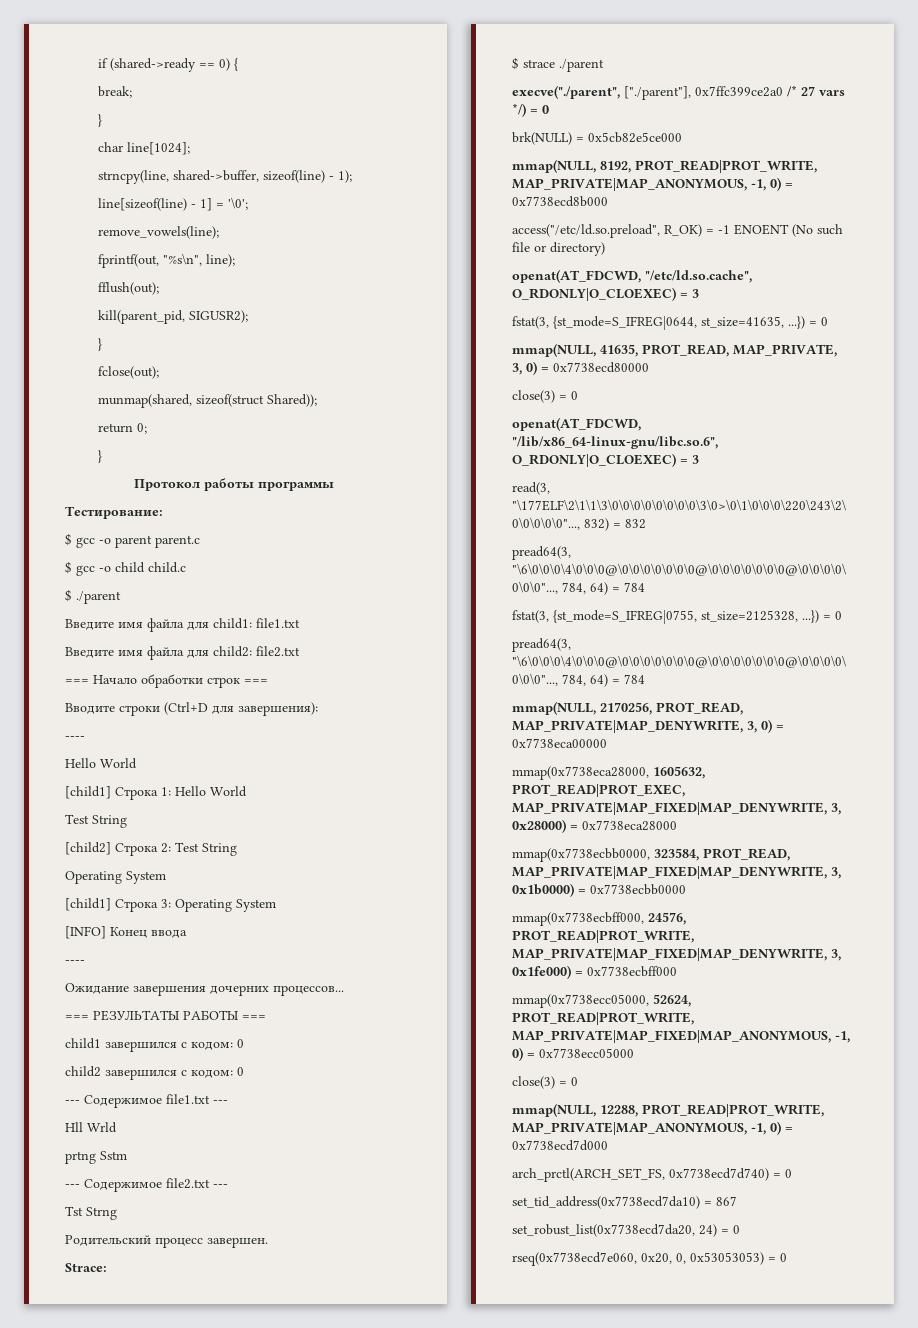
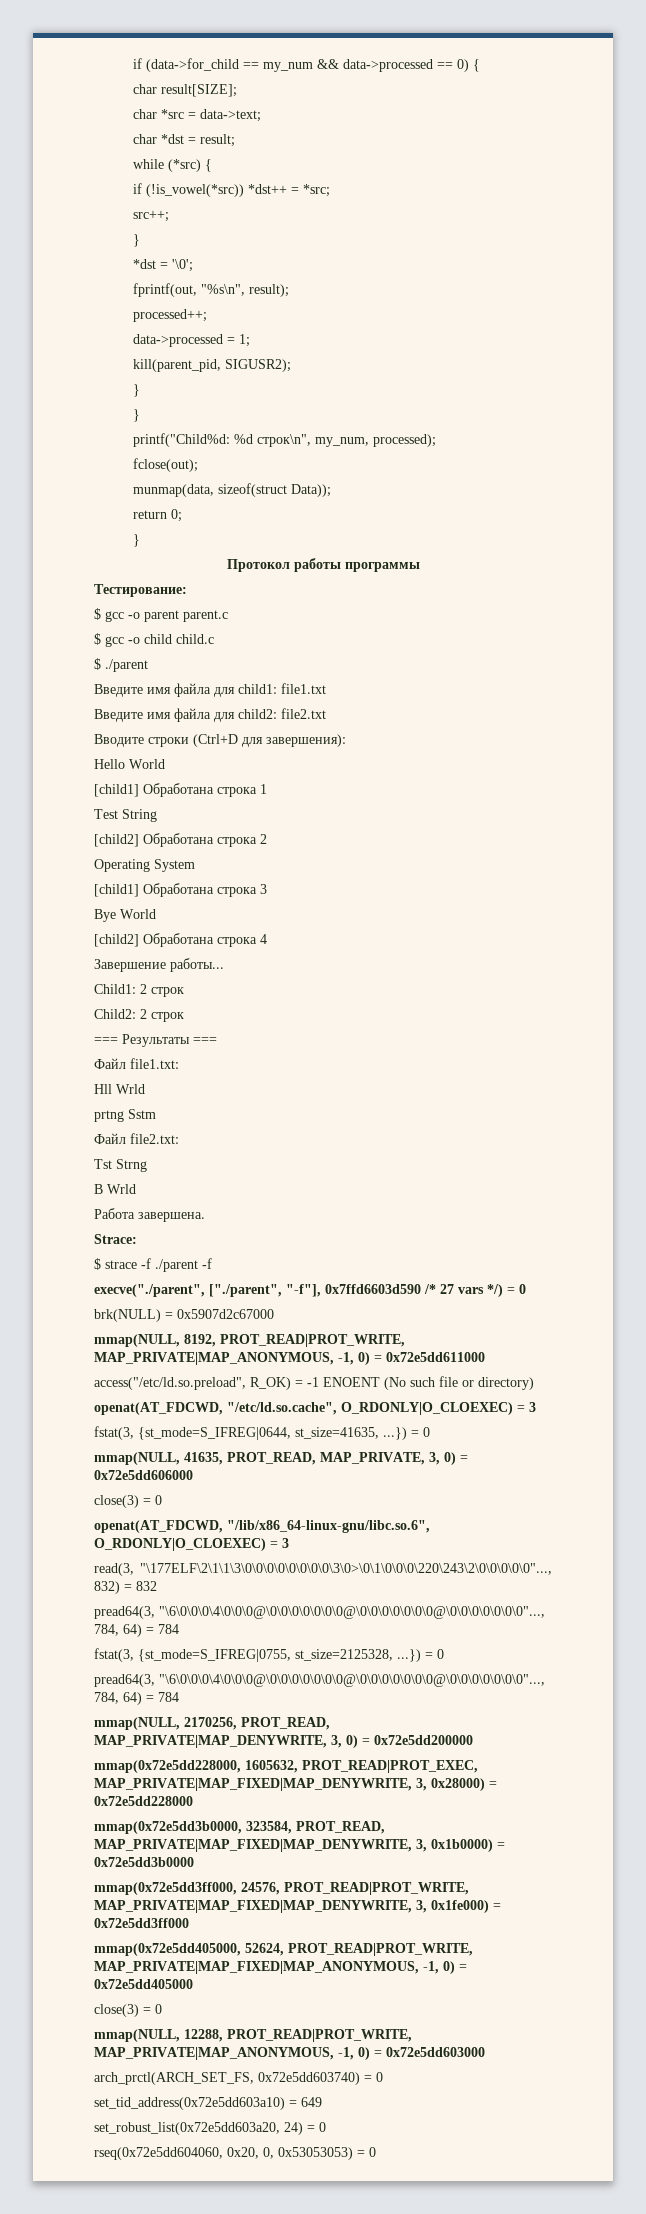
- if (shared->ready == 0) {
- break;
+ if (data->for_child == my_num && data->processed == 0) {
+ char result[SIZE];
+ char *src = data->text;
+ char *dst = result;
+ while (*src) {
+ if (!is_vowel(*src)) *dst++ = *src;
+ src++;
  }
- char line[1024];
- strncpy(line, shared->buffer, sizeof(line) - 1);
- line[sizeof(line) - 1] = '\0';
+ *dst = '\0';
- remove_vowels(line);
- fprintf(out, "%s\n", line);
- fflush(out);
+ fprintf(out, "%s\n", result);
+ processed++;
+ data->processed = 1;
  kill(parent_pid, SIGUSR2);
  }
+ }
+ printf("Child%d: %d строк\n", my_num, processed);
  fclose(out);
- munmap(shared, sizeof(struct Shared));
+ munmap(data, sizeof(struct Data));
- === Начало обработки строк ===
  Вводите строки (Ctrl+D для завершения):
- ----
- [child1] Строка 1: Hello World
+ [child1] Обработана строка 1
- [child2] Строка 2: Test String
+ [child2] Обработана строка 2
- [child1] Строка 3: Operating System
- [INFO] Конец ввода
- ----
- Ожидание завершения дочерних процессов...
- === РЕЗУЛЬТАТЫ РАБОТЫ ===
- child1 завершился с кодом: 0
- child2 завершился с кодом: 0
- --- Содержимое file1.txt ---
+ [child1] Обработана строка 3
+ Bye World
+ [child2] Обработана строка 4
+ Завершение работы...
+ Child1: 2 строк
+ Child2: 2 строк
+ === Результаты ===
+ Файл file1.txt:
  Hll Wrld
  prtng Sstm
- --- Содержимое file2.txt ---
+ Файл file2.txt:
  Tst Strng
- Родительский процесс завершен.
+ B Wrld
+ Работа завершена.
- $ strace ./parent
+ $ strace -f ./parent -f
- execve("./parent", ["./parent"], 0x7ffc399ce2a0 /* 27 vars */) = 0
+ execve("./parent", ["./parent", "-f"], 0x7ffd6603d590 /* 27 vars */) = 0
- brk(NULL) = 0x5cb82e5ce000
+ brk(NULL) = 0x5907d2c67000
- mmap(NULL, 8192, PROT_READ|PROT_WRITE, MAP_PRIVATE|MAP_ANONYMOUS, -1, 0) = 0x7738ecd8b000
+ mmap(NULL, 8192, PROT_READ|PROT_WRITE, MAP_PRIVATE|MAP_ANONYMOUS, -1, 0) = 0x72e5dd611000
- mmap(NULL, 41635, PROT_READ, MAP_PRIVATE, 3, 0) = 0x7738ecd80000
+ mmap(NULL, 41635, PROT_READ, MAP_PRIVATE, 3, 0) = 0x72e5dd606000
- mmap(NULL, 2170256, PROT_READ, MAP_PRIVATE|MAP_DENYWRITE, 3, 0) = 0x7738eca00000
- mmap(0x7738eca28000, 1605632, PROT_READ|PROT_EXEC, MAP_PRIVATE|MAP_FIXED|MAP_DENYWRITE, 3, 0x28000) = 0x7738eca28000
- mmap(0x7738ecbb0000, 323584, PROT_READ, MAP_PRIVATE|MAP_FIXED|MAP_DENYWRITE, 3, 0x1b0000) = 0x7738ecbb0000
- mmap(0x7738ecbff000, 24576, PROT_READ|PROT_WRITE, MAP_PRIVATE|MAP_FIXED|MAP_DENYWRITE, 3, 0x1fe000) = 0x7738ecbff000
- mmap(0x7738ecc05000, 52624, PROT_READ|PROT_WRITE, MAP_PRIVATE|MAP_FIXED|MAP_ANONYMOUS, -1, 0) = 0x7738ecc05000
+ mmap(NULL, 2170256, PROT_READ, MAP_PRIVATE|MAP_DENYWRITE, 3, 0) = 0x72e5dd200000
+ mmap(0x72e5dd228000, 1605632, PROT_READ|PROT_EXEC, MAP_PRIVATE|MAP_FIXED|MAP_DENYWRITE, 3, 0x28000) = 0x72e5dd228000
+ mmap(0x72e5dd3b0000, 323584, PROT_READ, MAP_PRIVATE|MAP_FIXED|MAP_DENYWRITE, 3, 0x1b0000) = 0x72e5dd3b0000
+ mmap(0x72e5dd3ff000, 24576, PROT_READ|PROT_WRITE, MAP_PRIVATE|MAP_FIXED|MAP_DENYWRITE, 3, 0x1fe000) = 0x72e5dd3ff000
+ mmap(0x72e5dd405000, 52624, PROT_READ|PROT_WRITE, MAP_PRIVATE|MAP_FIXED|MAP_ANONYMOUS, -1, 0) = 0x72e5dd405000
- mmap(NULL, 12288, PROT_READ|PROT_WRITE, MAP_PRIVATE|MAP_ANONYMOUS, -1, 0) = 0x7738ecd7d000
+ mmap(NULL, 12288, PROT_READ|PROT_WRITE, MAP_PRIVATE|MAP_ANONYMOUS, -1, 0) = 0x72e5dd603000
- arch_prctl(ARCH_SET_FS, 0x7738ecd7d740) = 0
- set_tid_address(0x7738ecd7da10) = 867
- set_robust_list(0x7738ecd7da20, 24) = 0
+ arch_prctl(ARCH_SET_FS, 0x72e5dd603740) = 0
+ set_tid_address(0x72e5dd603a10) = 649
+ set_robust_list(0x72e5dd603a20, 24) = 0
- rseq(0x7738ecd7e060, 0x20, 0, 0x53053053) = 0
+ rseq(0x72e5dd604060, 0x20, 0, 0x53053053) = 0

